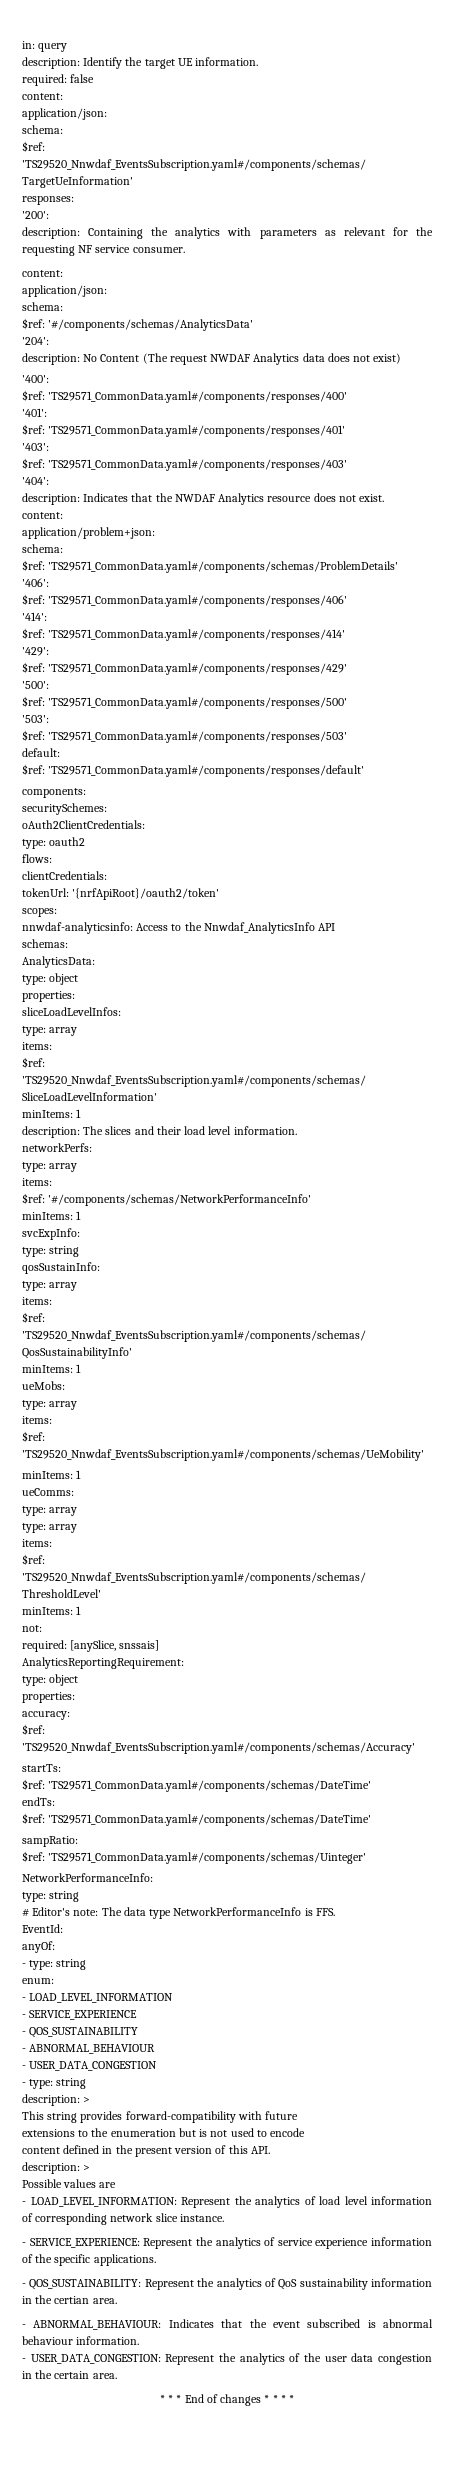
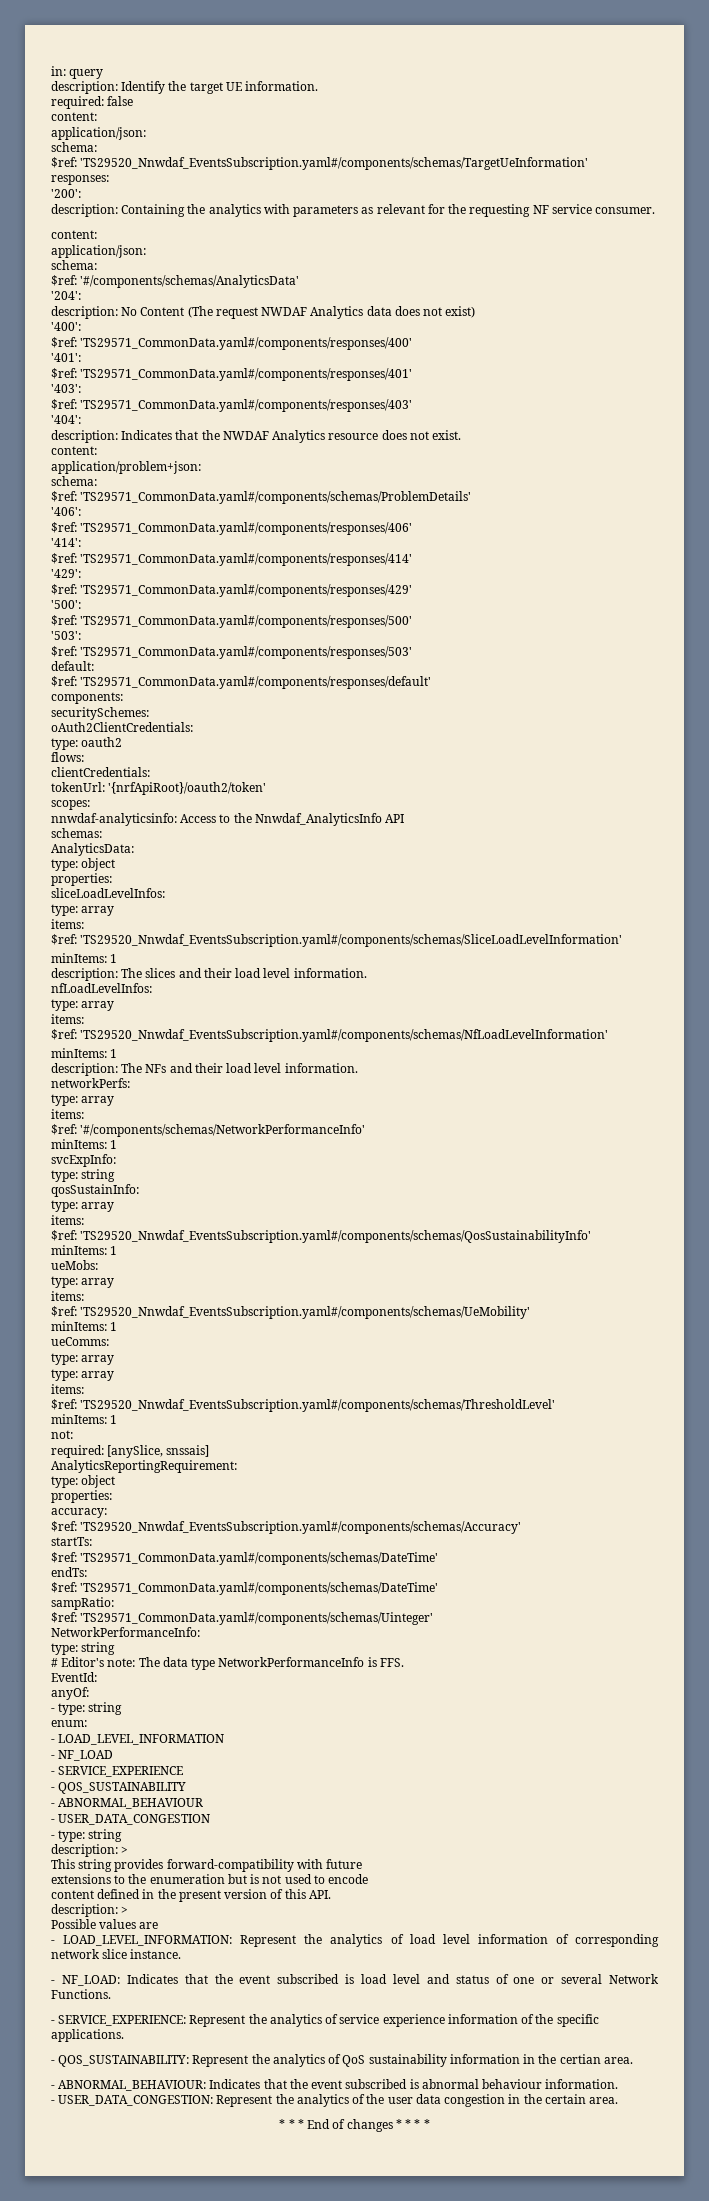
+ nfLoadLevelInfos:
+ type: array
+ items:
+ $ref: 'TS29520_Nnwdaf_EventsSubscription.yaml#/components/schemas/NfLoadLevelInformation'
+ minItems: 1
+ description: The NFs and their load level information.
+ - NF_LOAD
+ - NF_LOAD: Indicates that the event subscribed is load level and status of one or several Network Functions.

